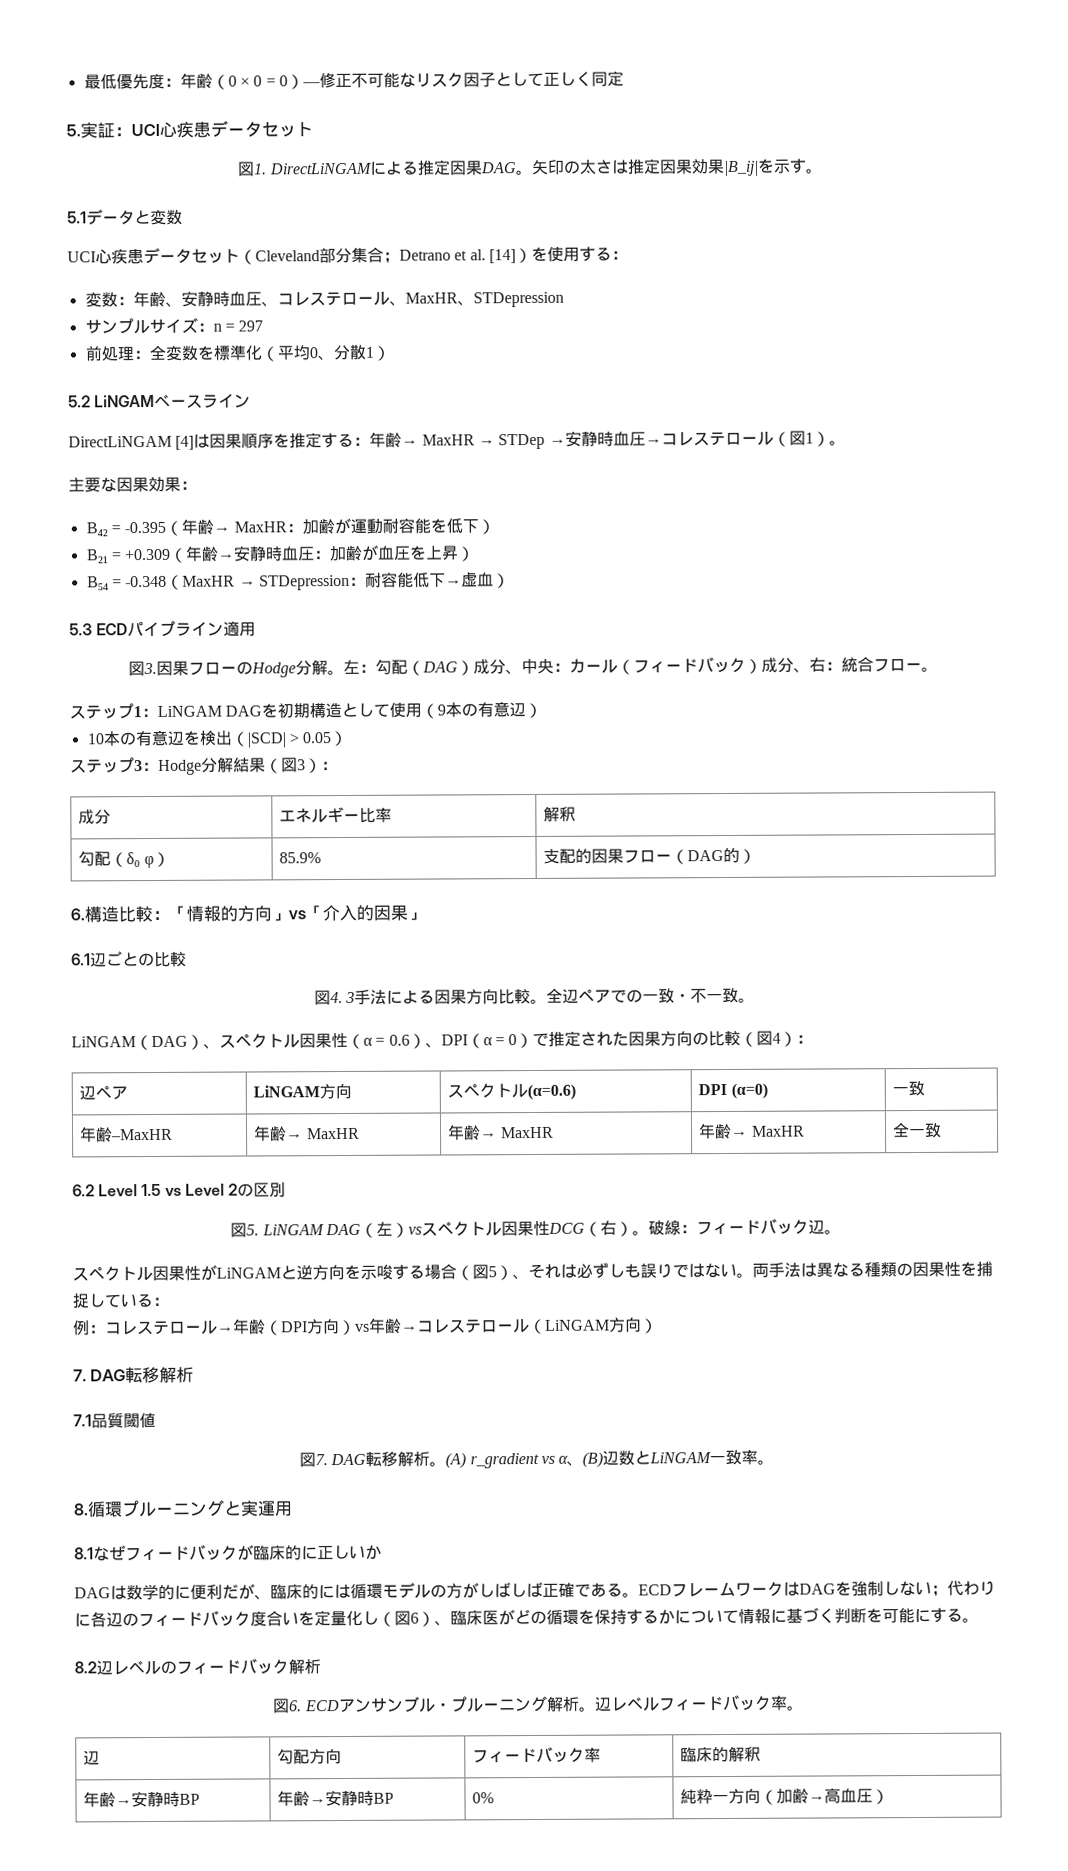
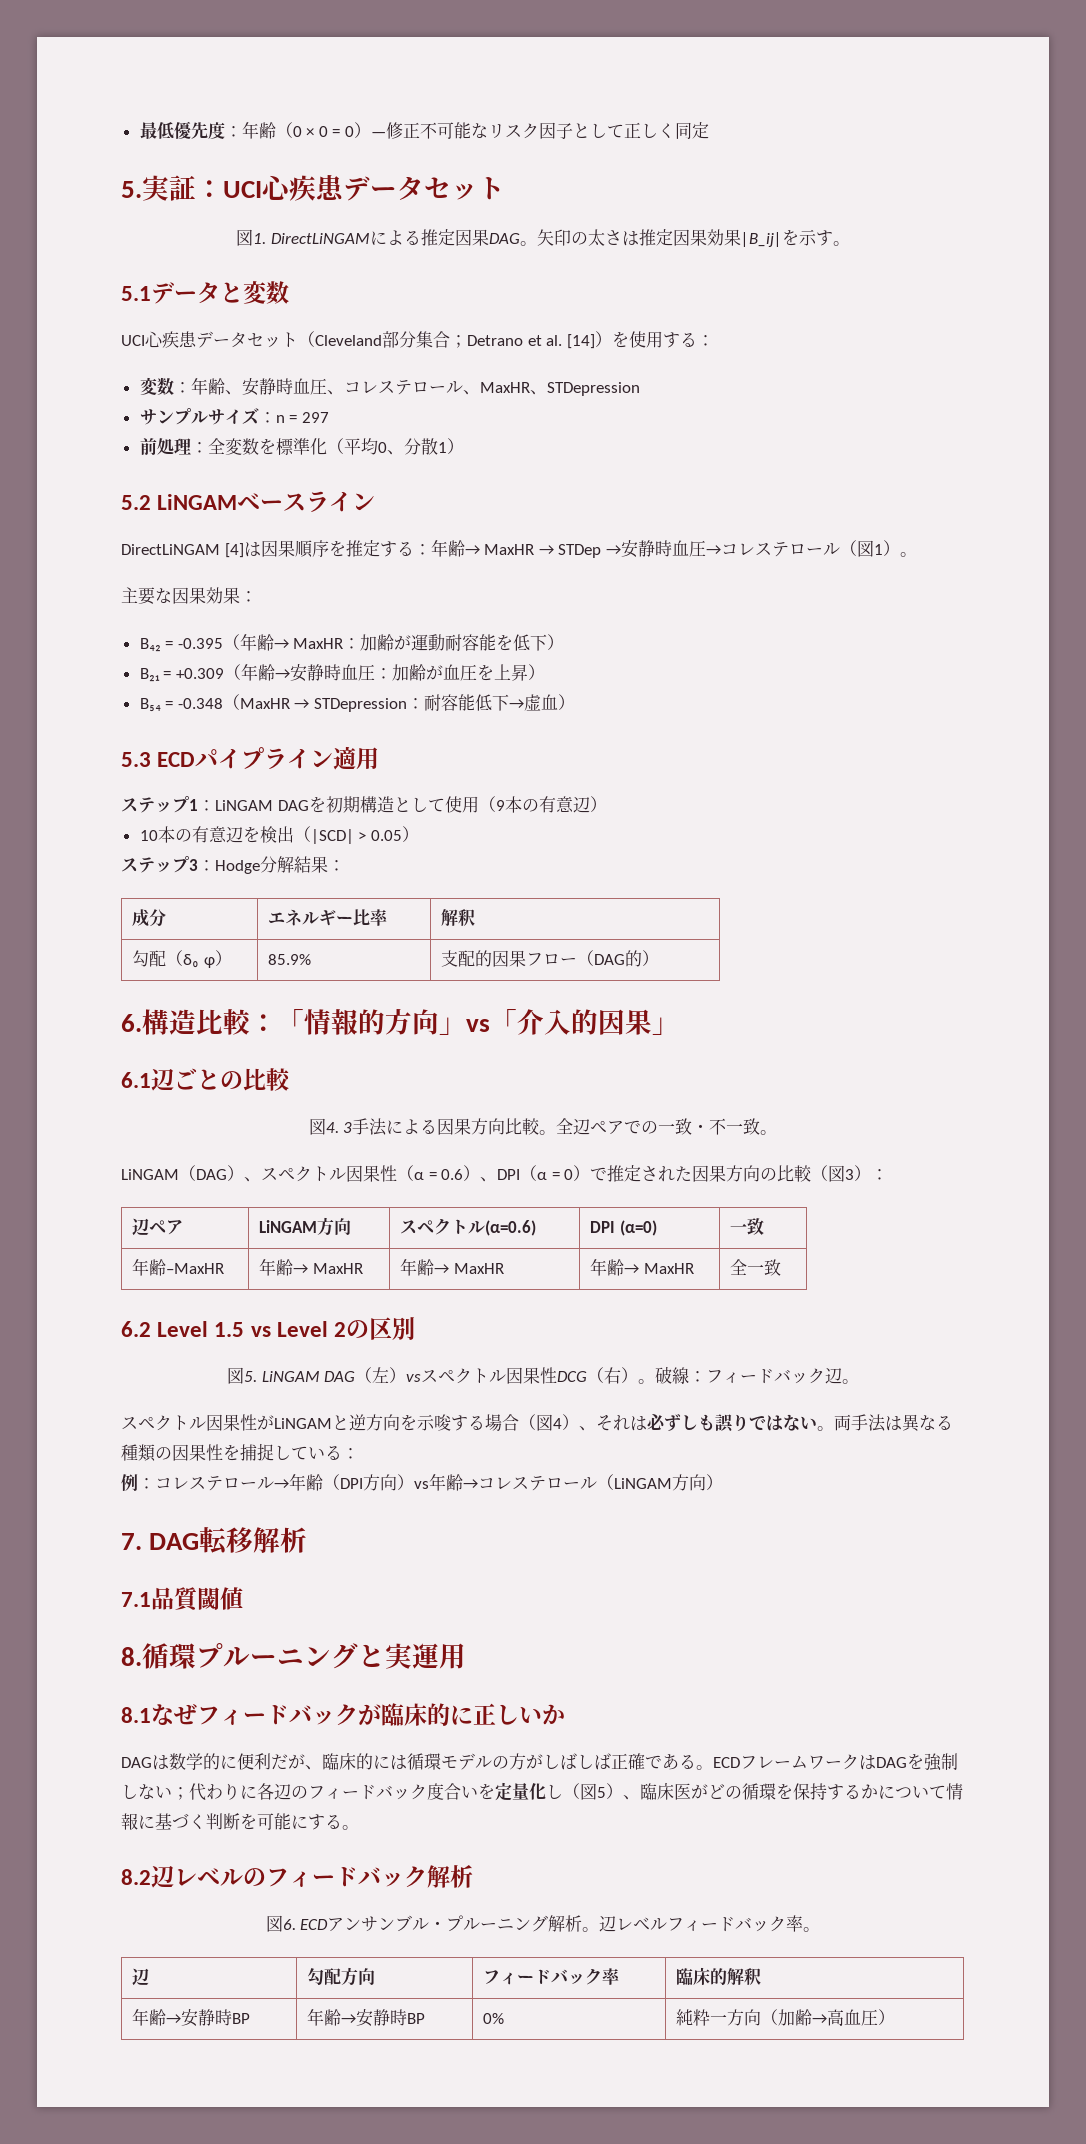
- 図3.因果フローのHodge分解。左：勾配（DAG）成分、中央：カール（フィードバック）成分、右：統合フロー。
- ステップ3：Hodge分解結果（図3）：
+ ステップ3：Hodge分解結果：
- LiNGAM（DAG）、スペクトル因果性（α = 0.6）、DPI（α = 0）で推定された因果方向の比較（図4）：
+ LiNGAM（DAG）、スペクトル因果性（α = 0.6）、DPI（α = 0）で推定された因果方向の比較（図3）：
- スペクトル因果性がLiNGAMと逆方向を示唆する場合（図5）、それは必ずしも誤りではない。
+ スペクトル因果性がLiNGAMと逆方向を示唆する場合（図4）、それは必ずしも誤りではない。
- 図7. DAG転移解析。(A) r_gradient vs α、(B)辺数とLiNGAM一致率。
- ECDフレームワークはDAGを強制しない；代わりに各辺のフィードバック度合いを定量化し（図6）、臨床医がどの循環を保持するかについて情報に基づく判断を可能にする。
+ ECDフレームワークはDAGを強制しない；代わりに各辺のフィードバック度合いを定量化し（図5）、臨床医がどの循環を保持するかについて情報に基づく判断を可能にする。

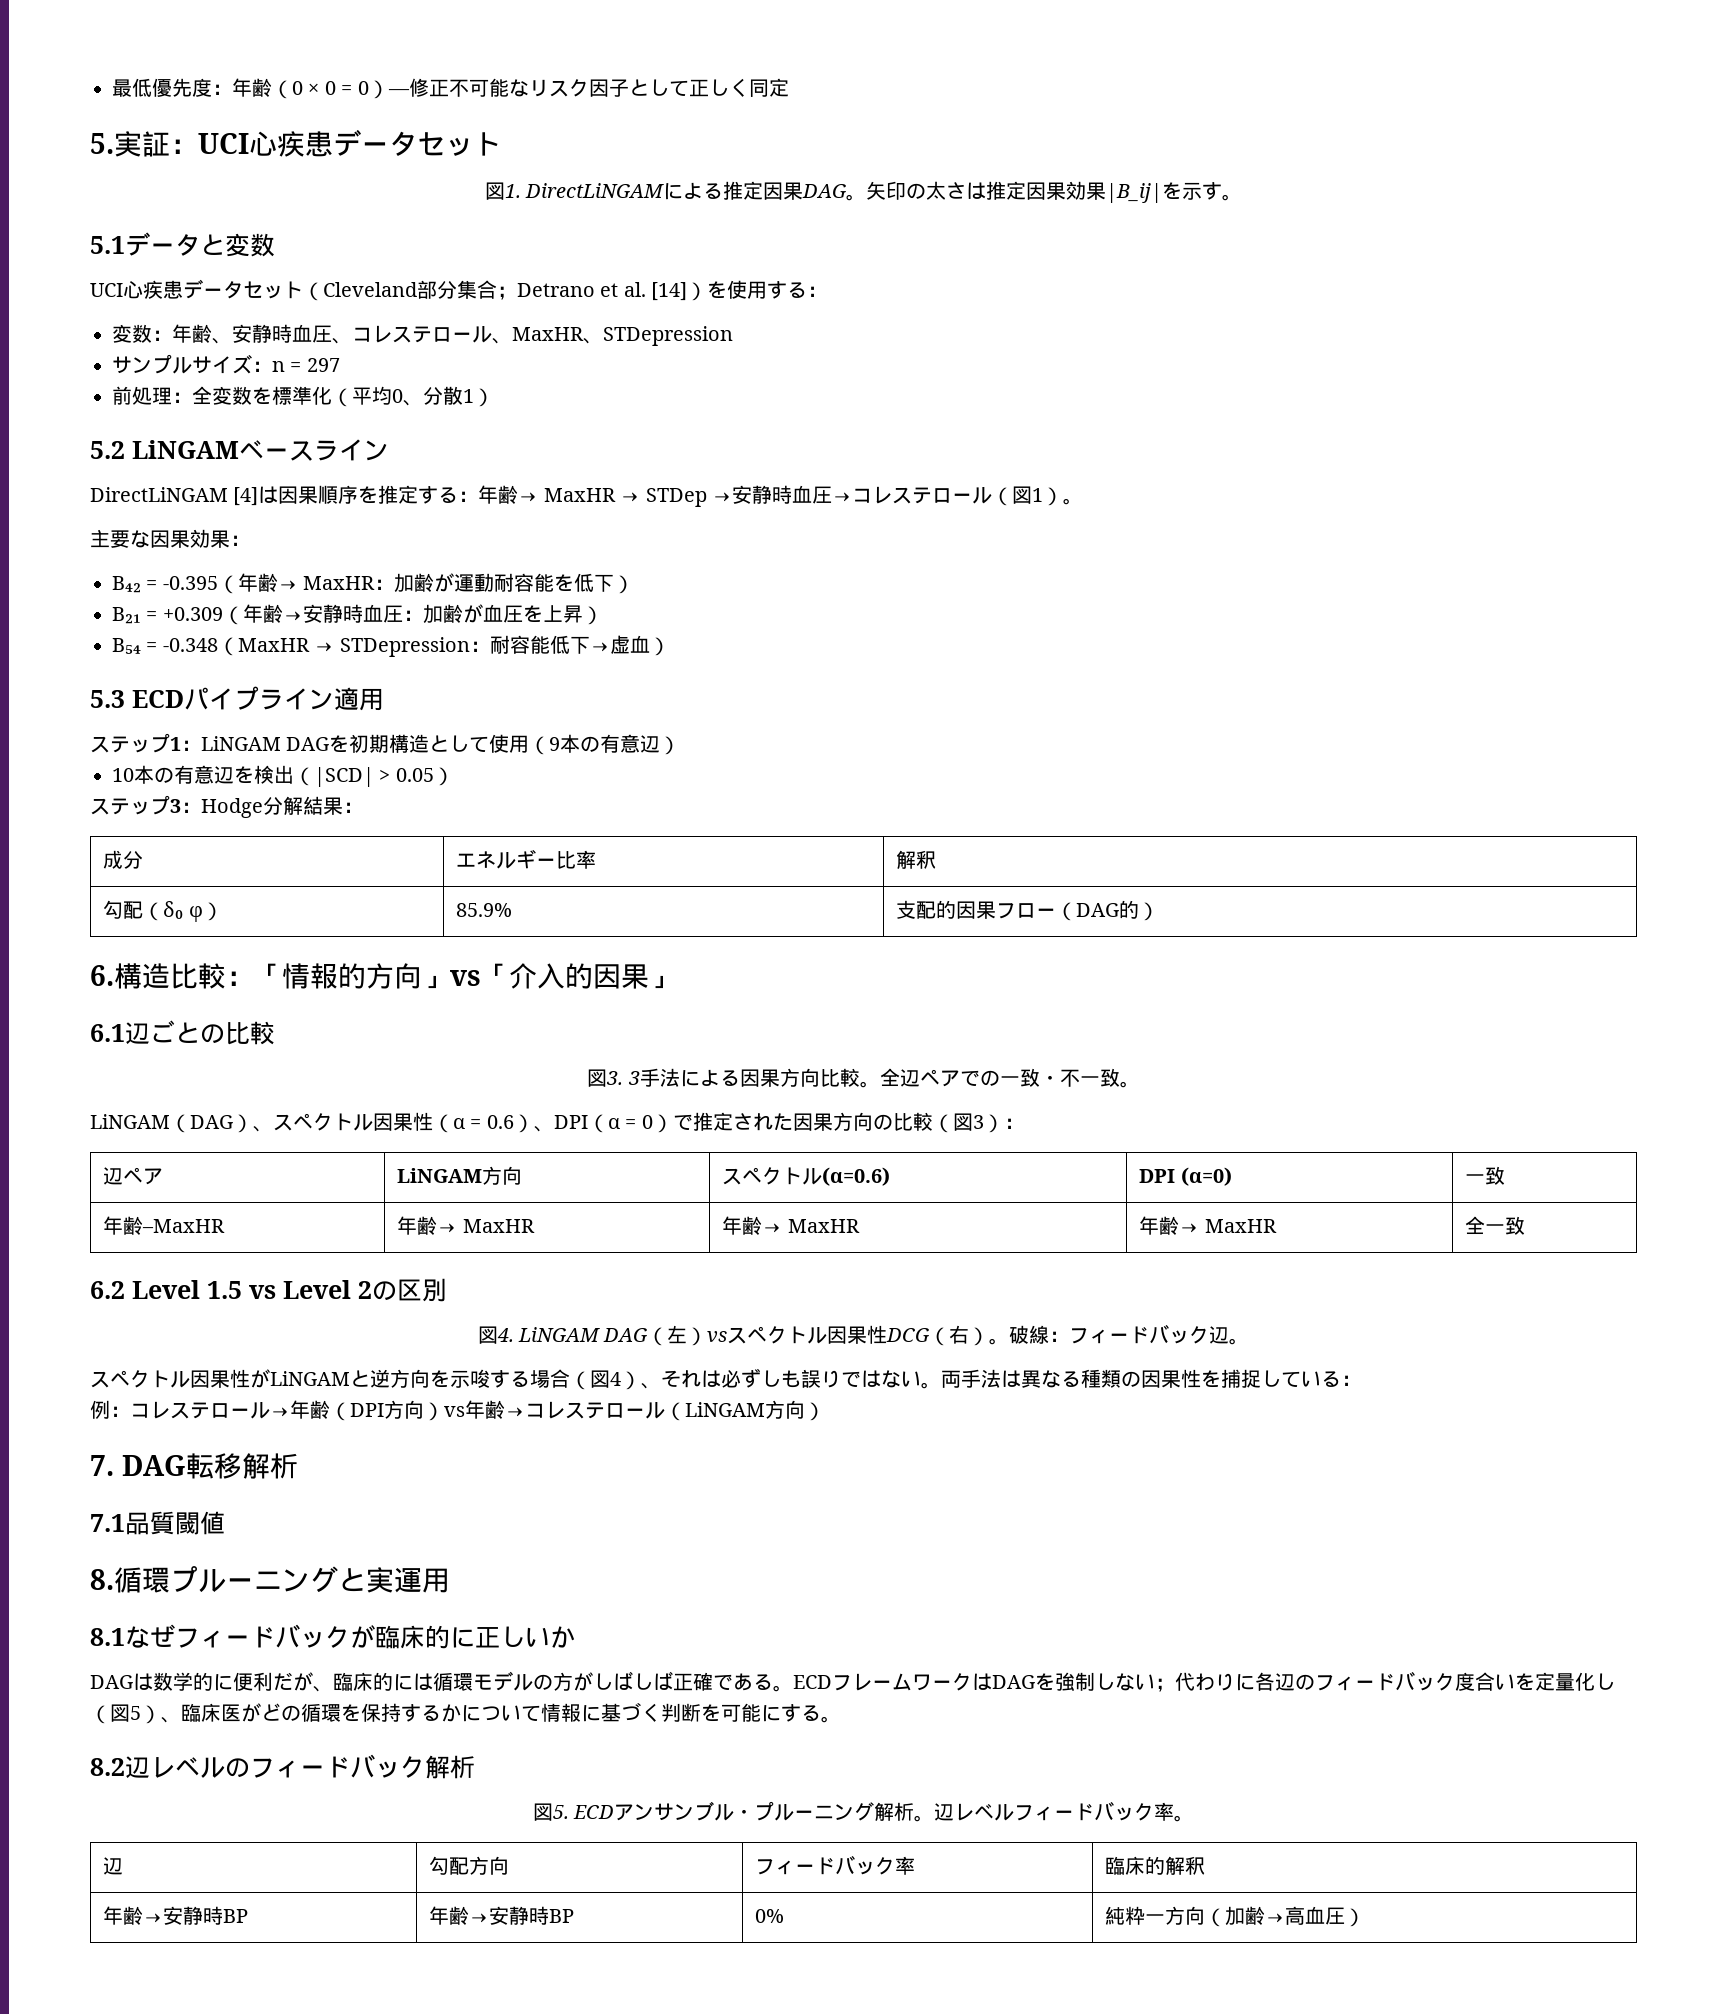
- 図4. 3手法による因果方向比較。
+ 図3. 3手法による因果方向比較。
- 図5. LiNGAM DAG（左）vsスペクトル因果性DCG（右）。
+ 図4. LiNGAM DAG（左）vsスペクトル因果性DCG（右）。
- 図6. ECDアンサンブル・プルーニング解析。
+ 図5. ECDアンサンブル・プルーニング解析。

